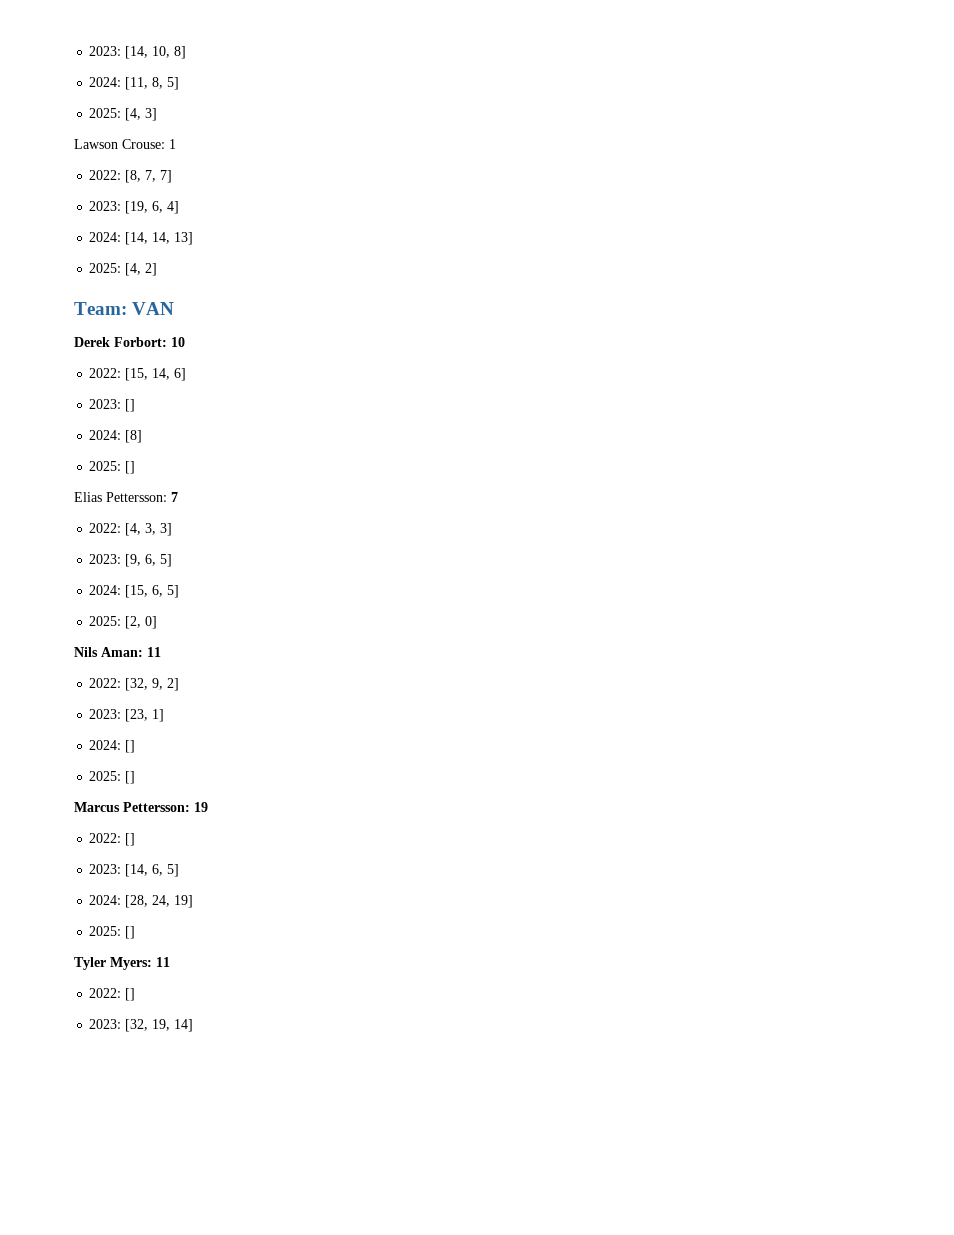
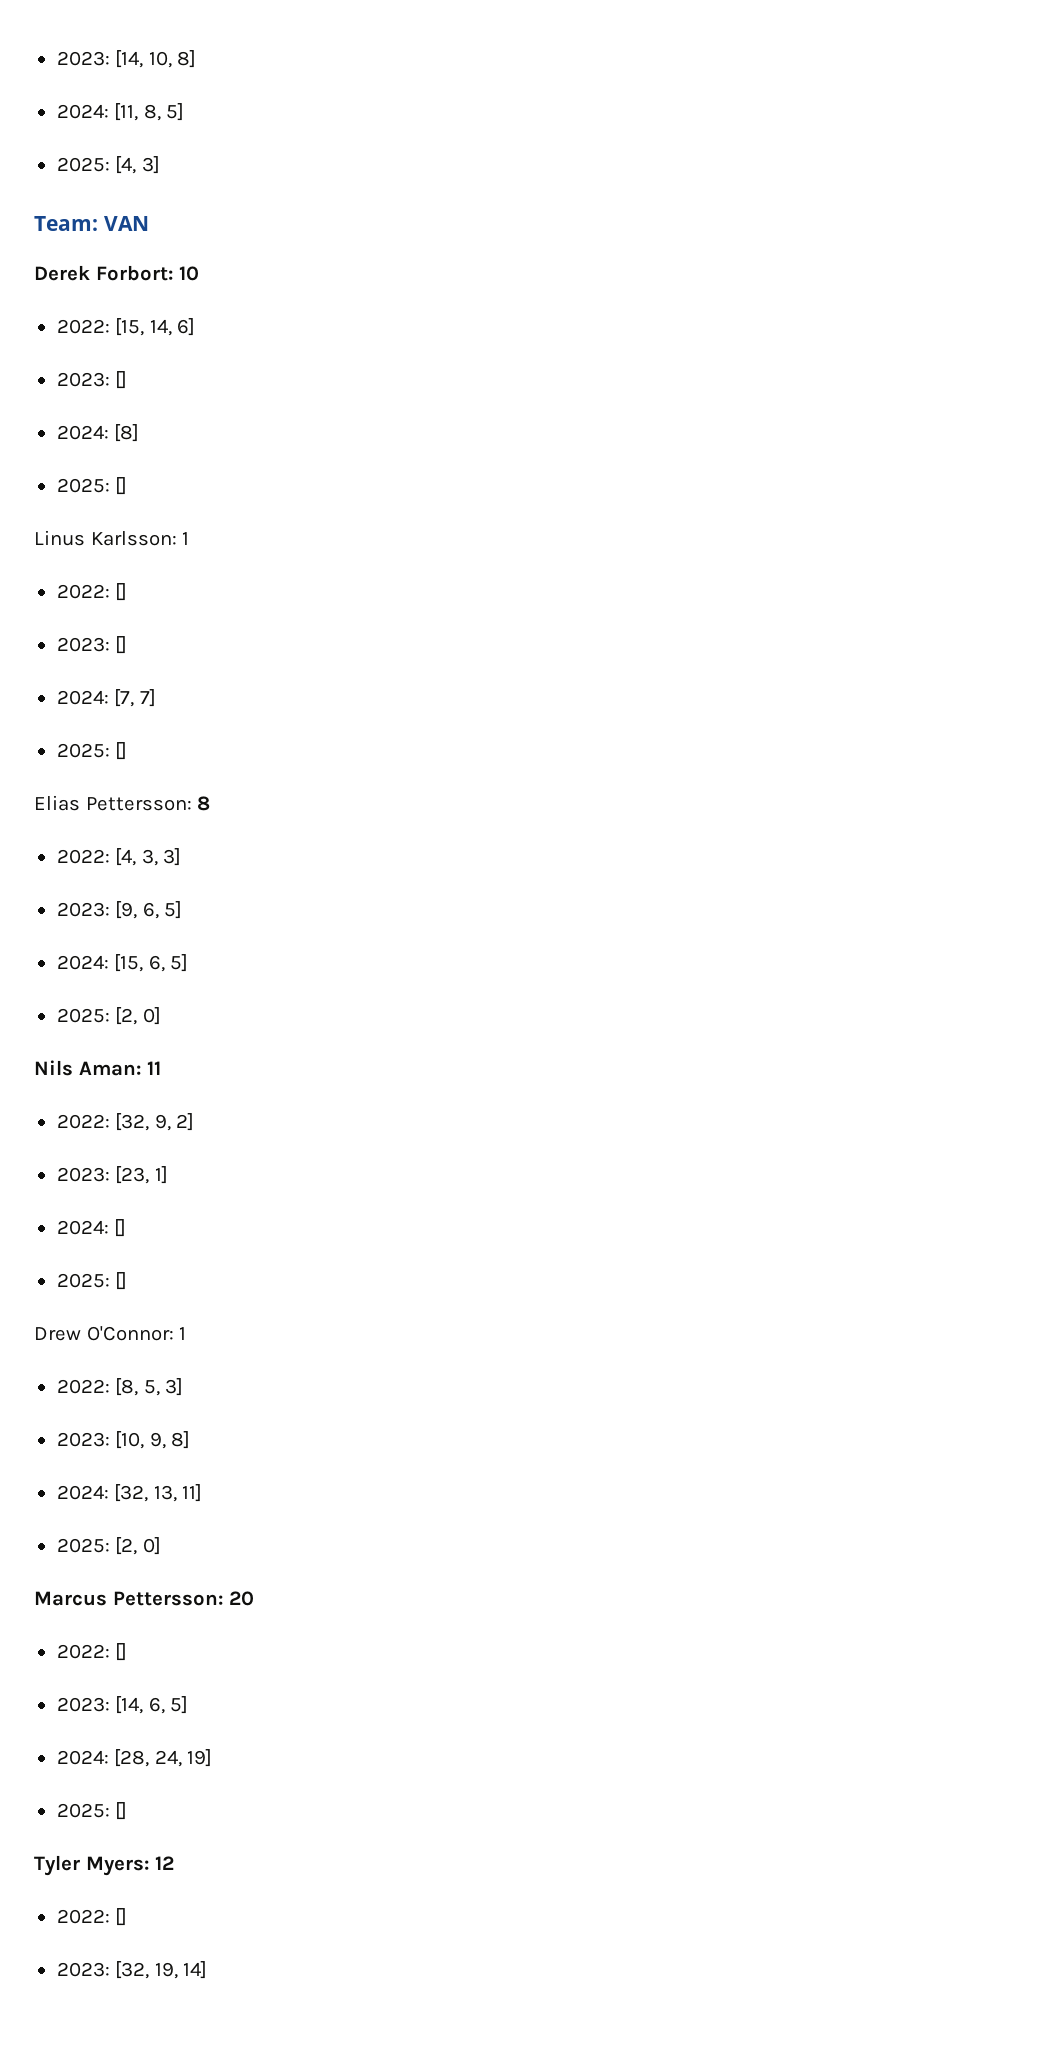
- Lawson Crouse: 1
- 2022: [8, 7, 7]
- 2023: [19, 6, 4]
- 2024: [14, 14, 13]
- 2025: [4, 2]
+ Linus Karlsson: 1
+ 2022: []
+ 2023: []
+ 2024: [7, 7]
+ 2025: []
- Elias Pettersson: 7
+ Elias Pettersson: 8
+ Drew O'Connor: 1
+ 2022: [8, 5, 3]
+ 2023: [10, 9, 8]
+ 2024: [32, 13, 11]
+ 2025: [2, 0]
- Marcus Pettersson: 19
+ Marcus Pettersson: 20
- Tyler Myers: 11
+ Tyler Myers: 12

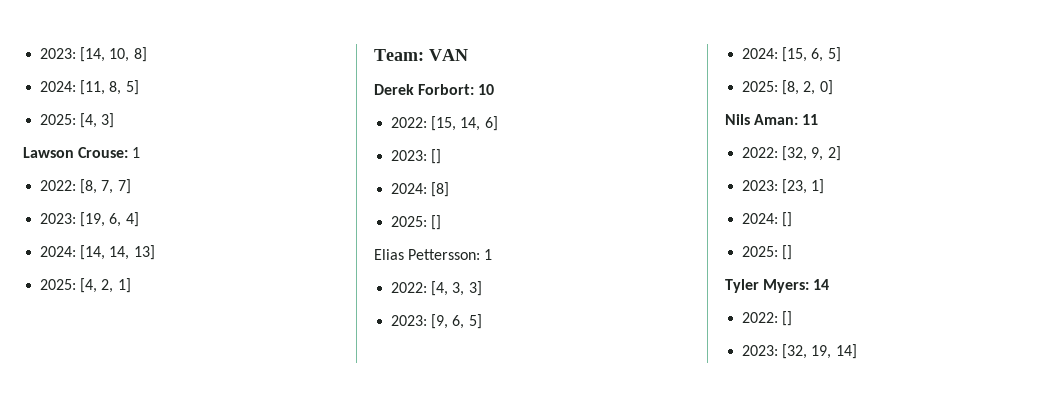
+ Lawson Crouse: 1
+ 2022: [8, 7, 7]
+ 2023: [19, 6, 4]
+ 2024: [14, 14, 13]
+ 2025: [4, 2, 1]
- Linus Karlsson: 1
- 2022: []
- 2023: []
- 2024: [7, 7]
- 2025: []
- Elias Pettersson: 8
+ Elias Pettersson: 1
  2024: [15, 6, 5]
- 2025: [2, 0]
+ 2025: [8, 2, 0]
- Drew O'Connor: 1
- 2022: [8, 5, 3]
- 2023: [10, 9, 8]
- 2024: [32, 13, 11]
- 2025: [2, 0]
- Marcus Pettersson: 20
- 2022: []
- 2023: [14, 6, 5]
- 2024: [28, 24, 19]
- 2025: []
- Tyler Myers: 12
+ Tyler Myers: 14

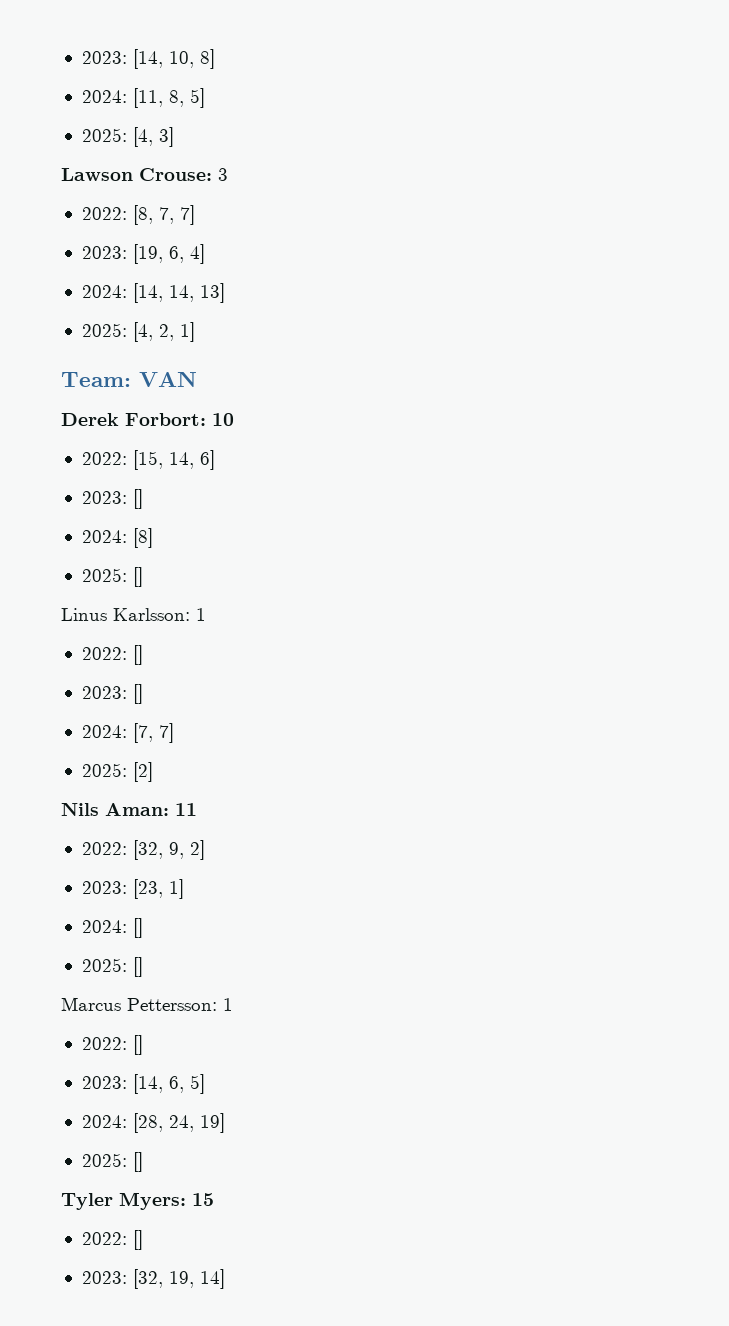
- Lawson Crouse: 1
+ Lawson Crouse: 3
- Elias Pettersson: 1
- 2022: [4, 3, 3]
- 2023: [9, 6, 5]
- 2024: [15, 6, 5]
- 2025: [8, 2, 0]
+ Linus Karlsson: 1
+ 2022: []
+ 2023: []
+ 2024: [7, 7]
+ 2025: [2]
+ Marcus Pettersson: 1
+ 2022: []
+ 2023: [14, 6, 5]
+ 2024: [28, 24, 19]
+ 2025: []
- Tyler Myers: 14
+ Tyler Myers: 15

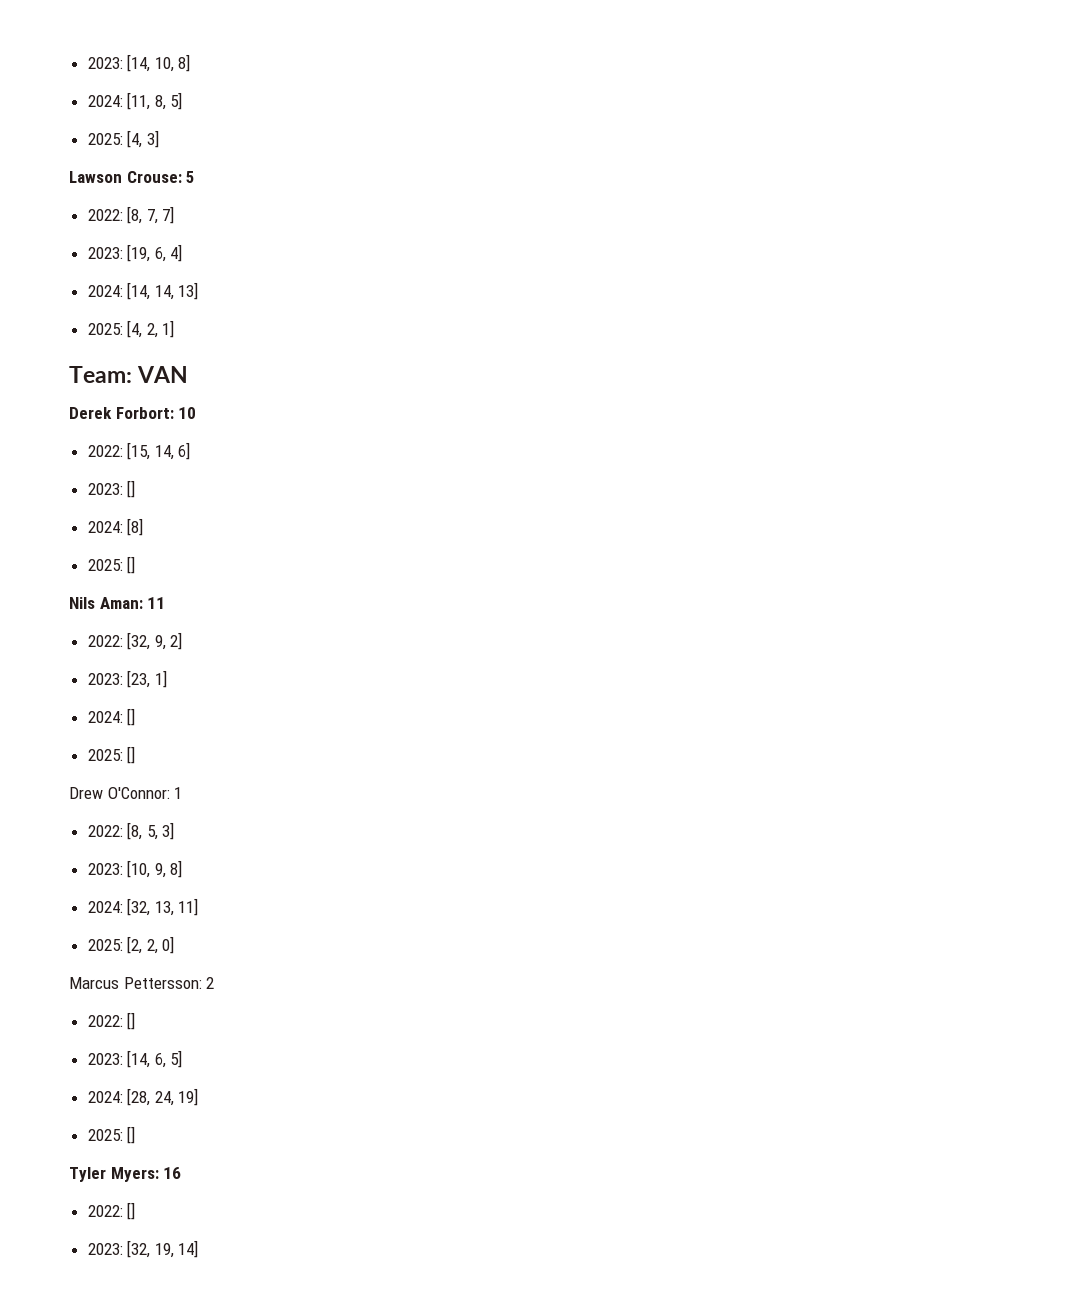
- Lawson Crouse: 3
+ Lawson Crouse: 5
- Linus Karlsson: 1
- 2022: []
- 2023: []
- 2024: [7, 7]
- 2025: [2]
+ Drew O'Connor: 1
+ 2022: [8, 5, 3]
+ 2023: [10, 9, 8]
+ 2024: [32, 13, 11]
+ 2025: [2, 2, 0]
- Marcus Pettersson: 1
+ Marcus Pettersson: 2
- Tyler Myers: 15
+ Tyler Myers: 16

